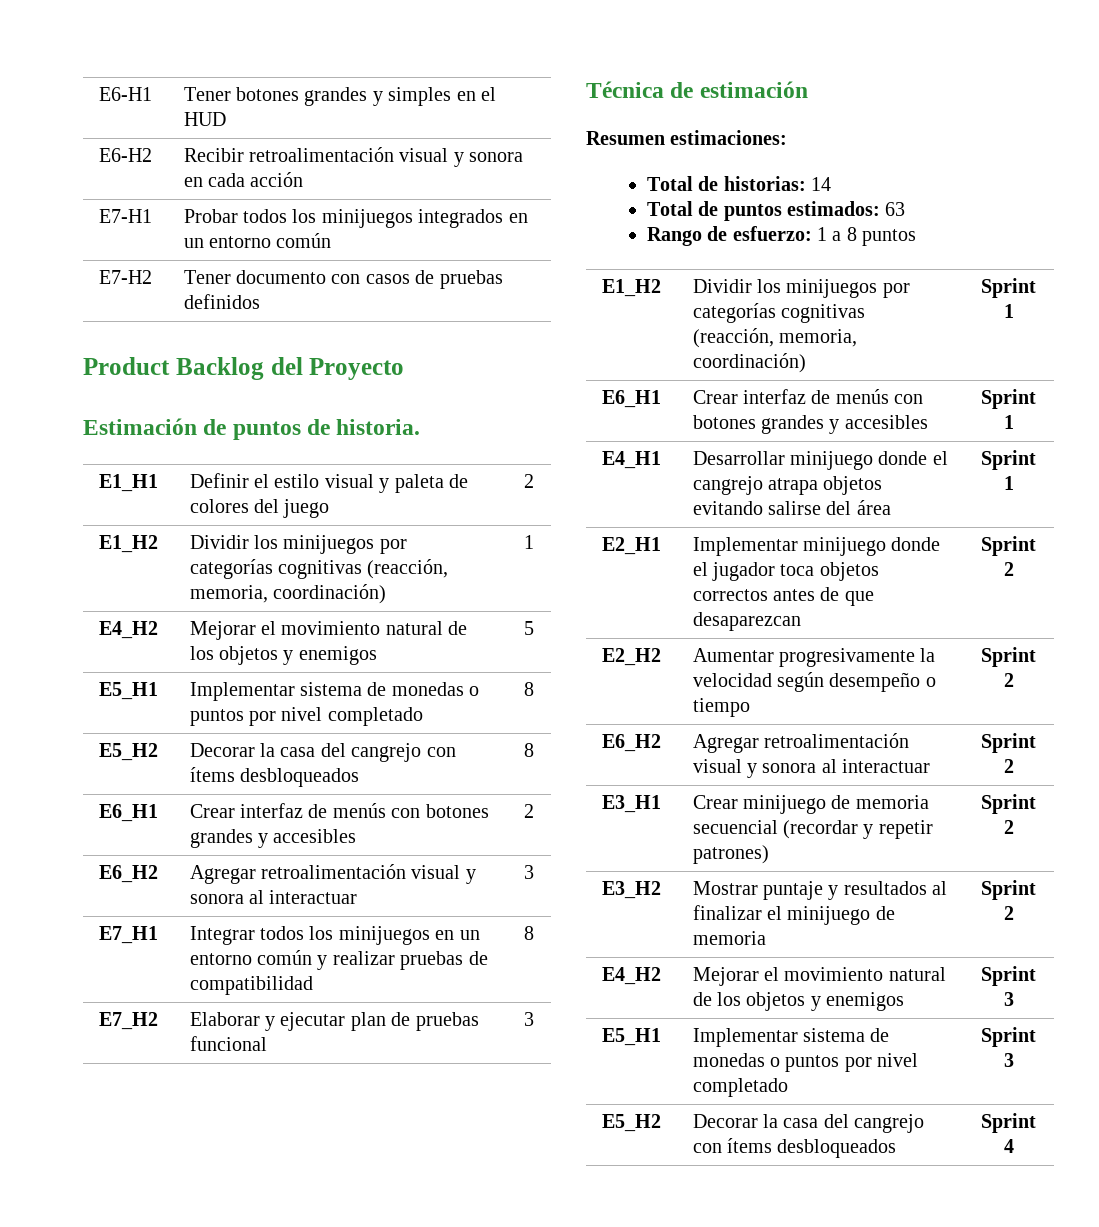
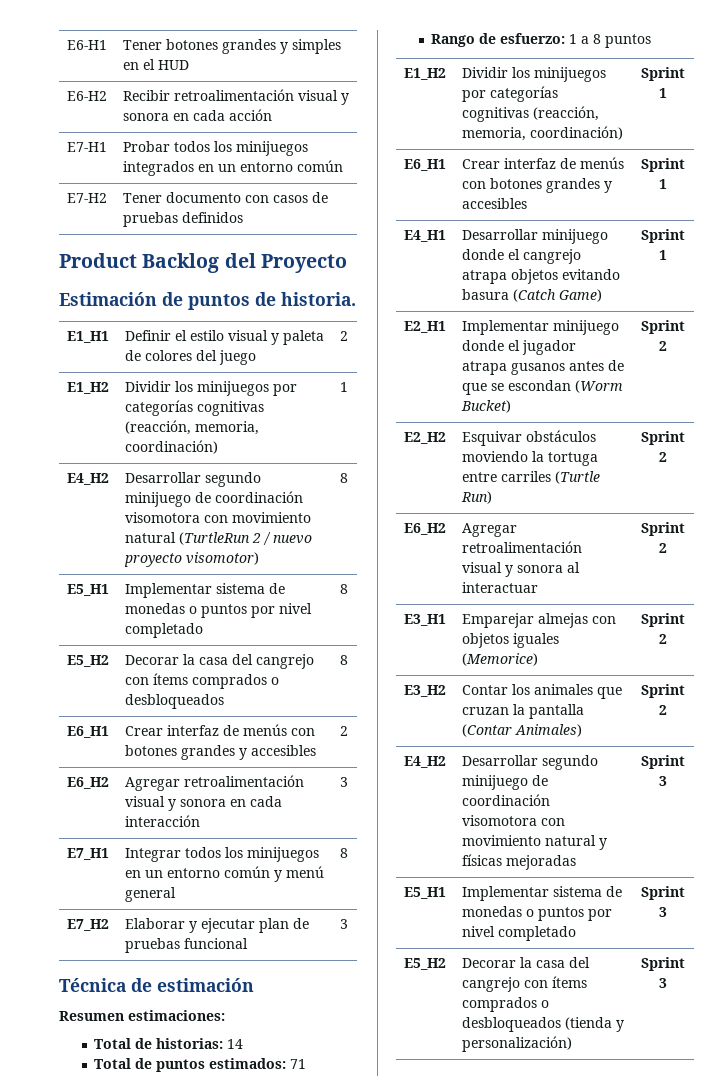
- E4_H2 | Mejorar el movimiento natural de los objetos y enemigos | 5
+ E4_H2 | Desarrollar segundo minijuego de coordinación visomotora con movimiento natural (TurtleRun 2 / nuevo proyecto visomotor) | 8
- E5_H2 | Decorar la casa del cangrejo con ítems desbloqueados | 8
+ E5_H2 | Decorar la casa del cangrejo con ítems comprados o desbloqueados | 8
- E6_H2 | Agregar retroalimentación visual y sonora al interactuar | 3
+ E6_H2 | Agregar retroalimentación visual y sonora en cada interacción | 3
- E7_H1 | Integrar todos los minijuegos en un entorno común y realizar pruebas de compatibilidad | 8
+ E7_H1 | Integrar todos los minijuegos en un entorno común y menú general | 8
- Total de puntos estimados: 63
+ Total de puntos estimados: 71
- E4_H1 | Desarrollar minijuego donde el cangrejo atrapa objetos evitando salirse del área | Sprint 1
+ E4_H1 | Desarrollar minijuego donde el cangrejo atrapa objetos evitando basura (Catch Game) | Sprint 1
- E2_H1 | Implementar minijuego donde el jugador toca objetos correctos antes de que desaparezcan | Sprint 2
- E2_H2 | Aumentar progresivamente la velocidad según desempeño o tiempo | Sprint 2
+ E2_H1 | Implementar minijuego donde el jugador atrapa gusanos antes de que se escondan (Worm Bucket) | Sprint 2
+ E2_H2 | Esquivar obstáculos moviendo la tortuga entre carriles (Turtle Run) | Sprint 2
- E3_H1 | Crear minijuego de memoria secuencial (recordar y repetir patrones) | Sprint 2
- E3_H2 | Mostrar puntaje y resultados al finalizar el minijuego de memoria | Sprint 2
- E4_H2 | Mejorar el movimiento natural de los objetos y enemigos | Sprint 3
+ E3_H1 | Emparejar almejas con objetos iguales (Memorice) | Sprint 2
+ E3_H2 | Contar los animales que cruzan la pantalla (Contar Animales) | Sprint 2
+ E4_H2 | Desarrollar segundo minijuego de coordinación visomotora con movimiento natural y físicas mejoradas | Sprint 3
- E5_H2 | Decorar la casa del cangrejo con ítems desbloqueados | Sprint 4
+ E5_H2 | Decorar la casa del cangrejo con ítems comprados o desbloqueados (tienda y personalización) | Sprint 3

